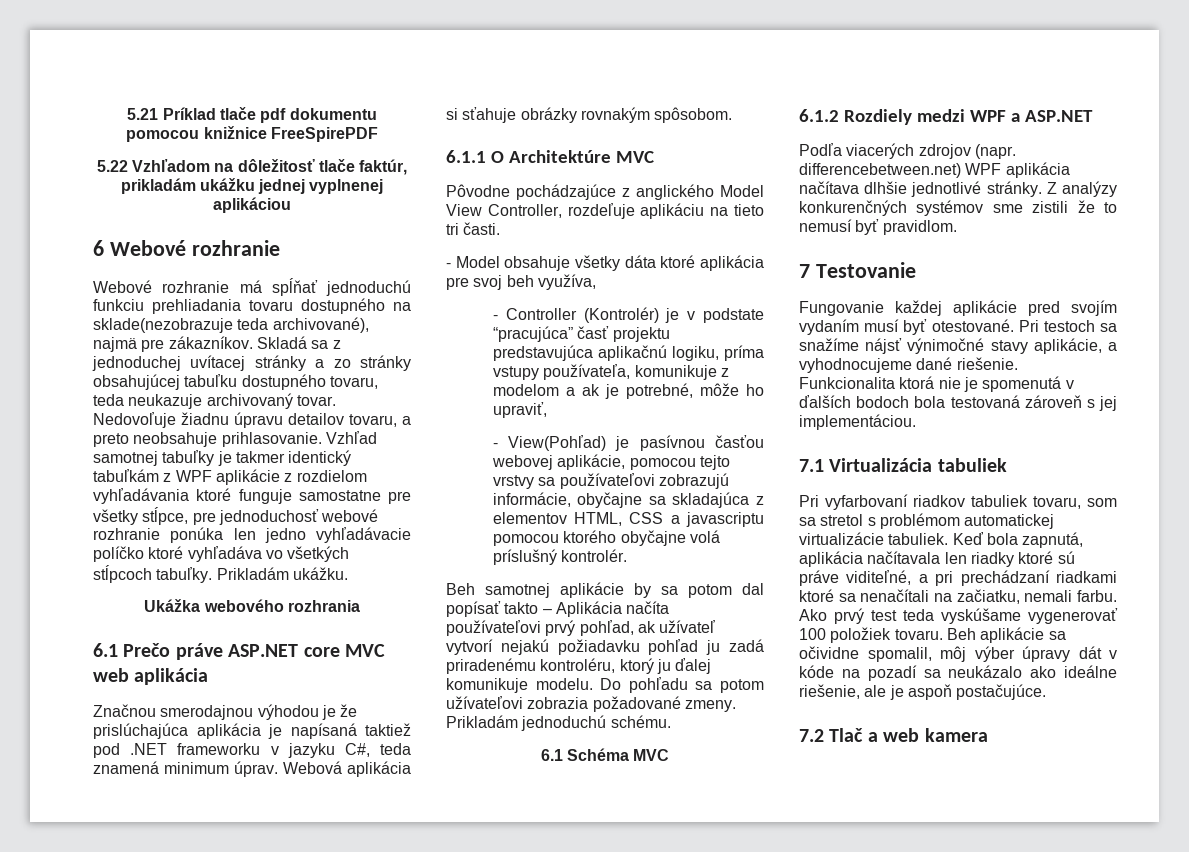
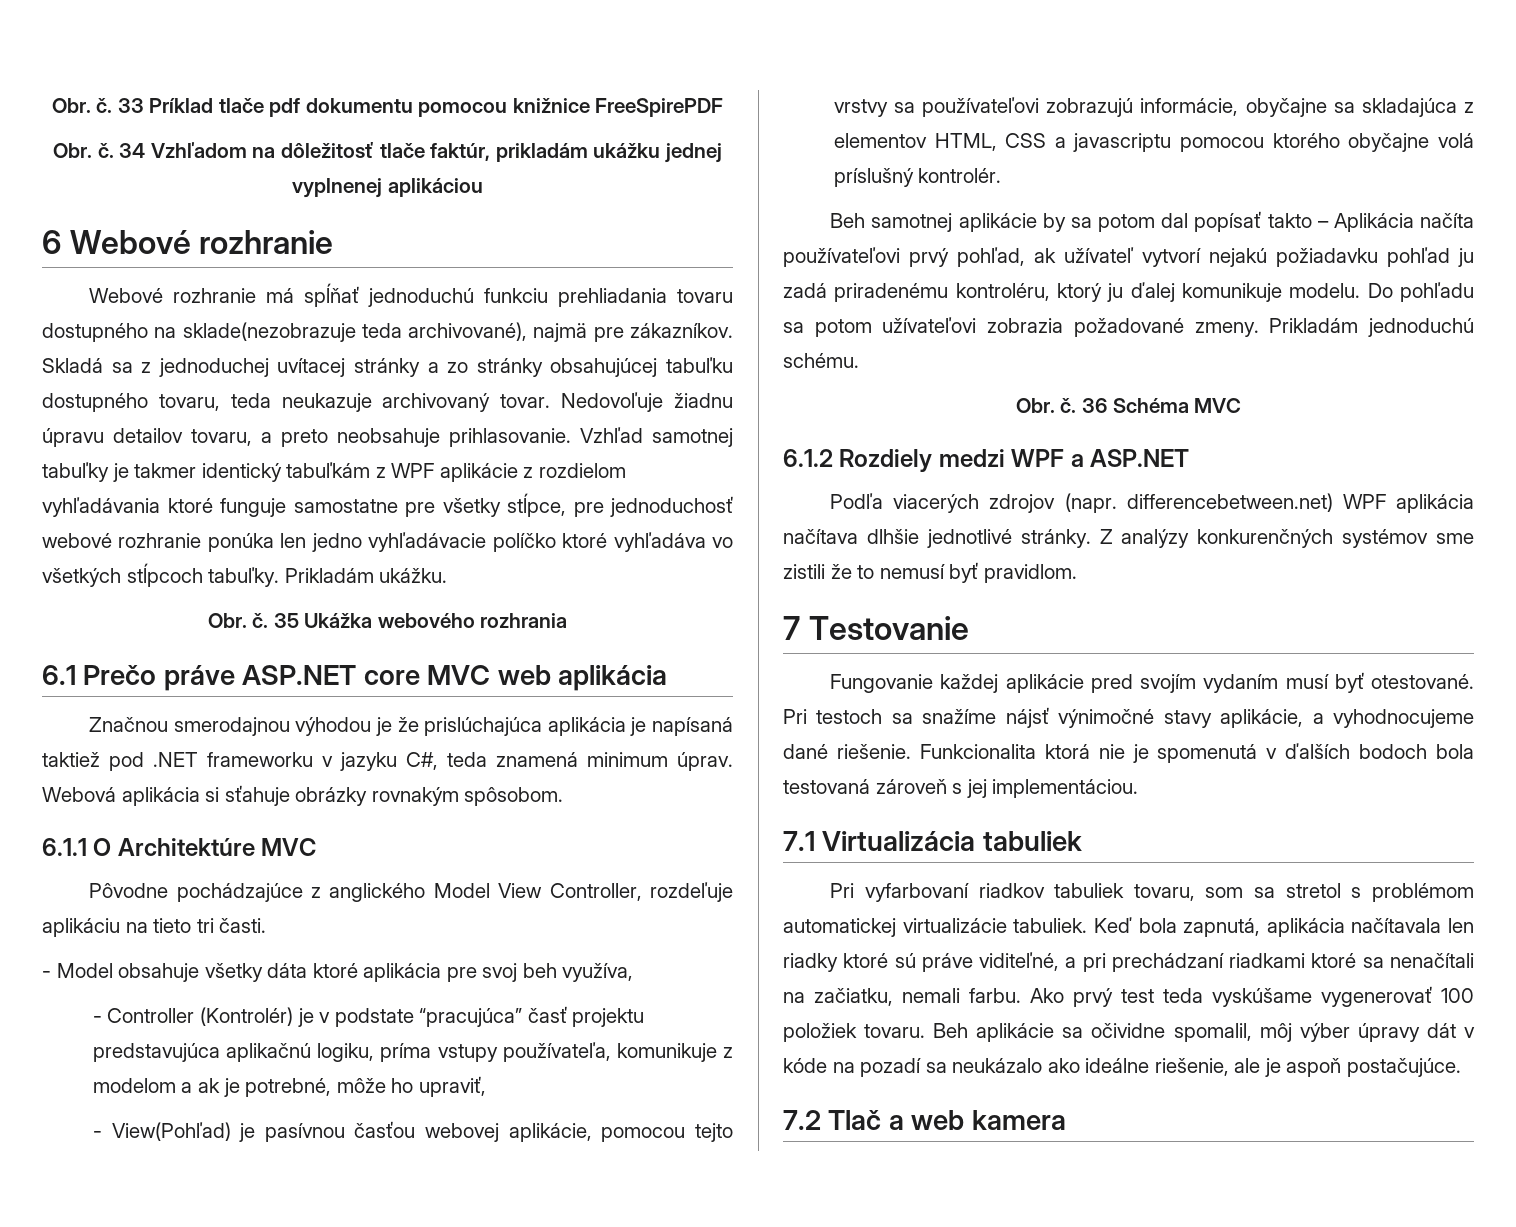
- 5.21 Príklad tlače pdf dokumentu pomocou knižnice FreeSpirePDF
+ Obr. č. 33 Príklad tlače pdf dokumentu pomocou knižnice FreeSpirePDF
- 5.22 Vzhľadom na dôležitosť tlače faktúr, prikladám ukážku jednej vyplnenej aplikáciou
+ Obr. č. 34 Vzhľadom na dôležitosť tlače faktúr, prikladám ukážku jednej vyplnenej aplikáciou
- Ukážka webového rozhrania
+ Obr. č. 35 Ukážka webového rozhrania
- 6.1 Schéma MVC
+ Obr. č. 36 Schéma MVC

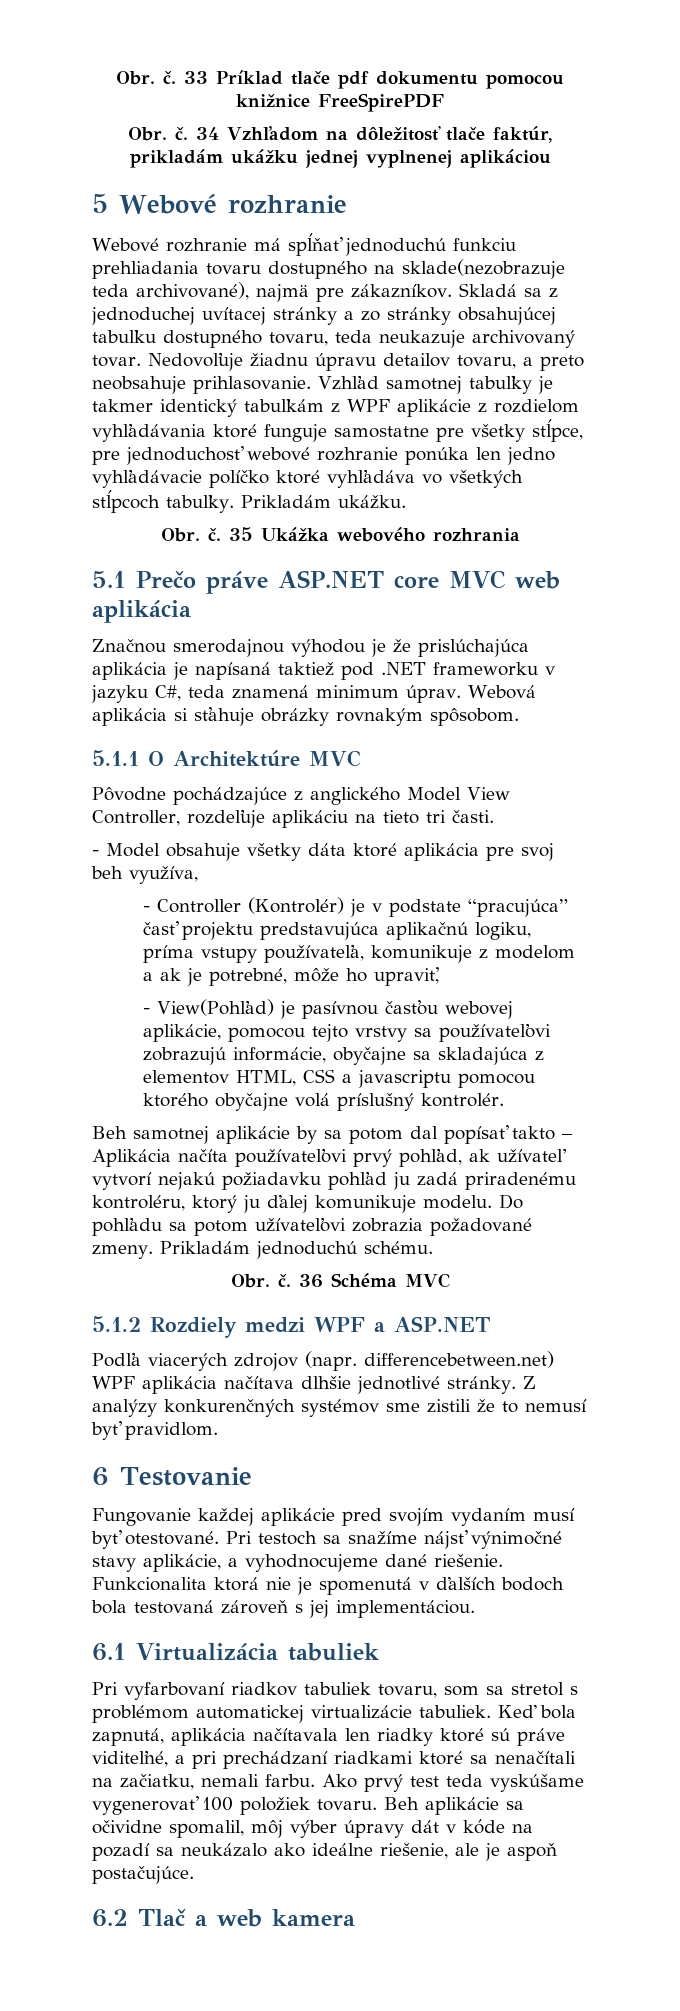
- 6 Webové rozhranie
+ 5 Webové rozhranie
- 6.1 Prečo práve ASP.NET core MVC web aplikácia
+ 5.1 Prečo práve ASP.NET core MVC web aplikácia
- 6.1.1 O Architektúre MVC
+ 5.1.1 O Architektúre MVC
- 6.1.2 Rozdiely medzi WPF a ASP.NET
+ 5.1.2 Rozdiely medzi WPF a ASP.NET
- 7 Testovanie
+ 6 Testovanie
- 7.1 Virtualizácia tabuliek
+ 6.1 Virtualizácia tabuliek
- 7.2 Tlač a web kamera
+ 6.2 Tlač a web kamera

